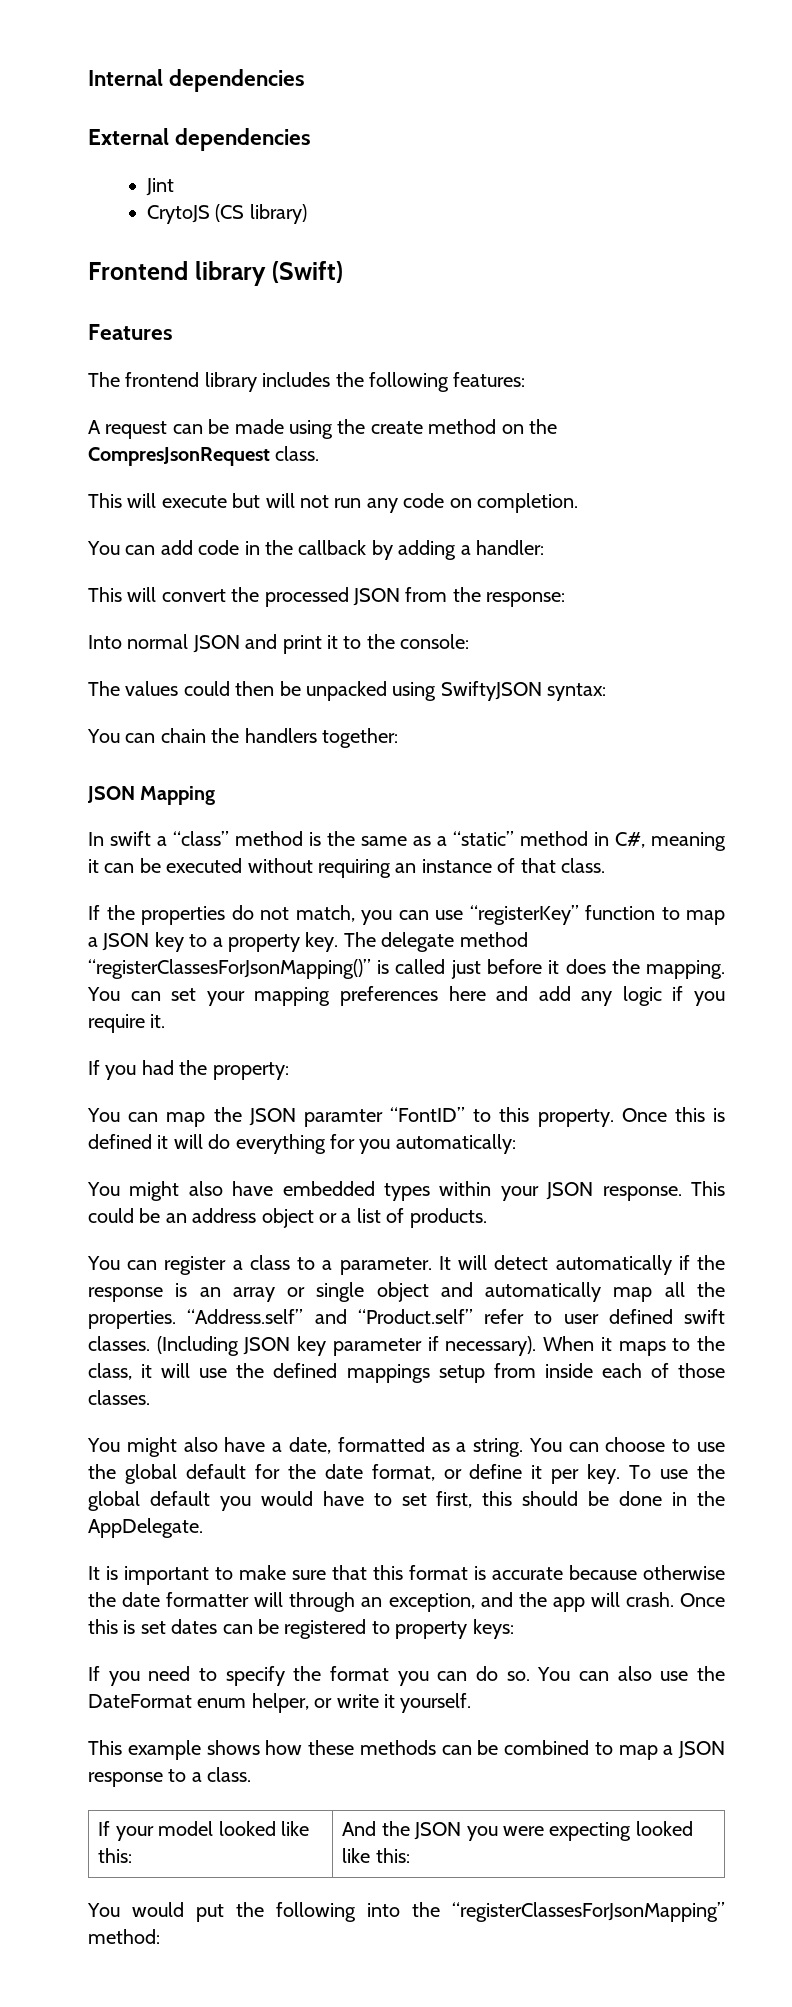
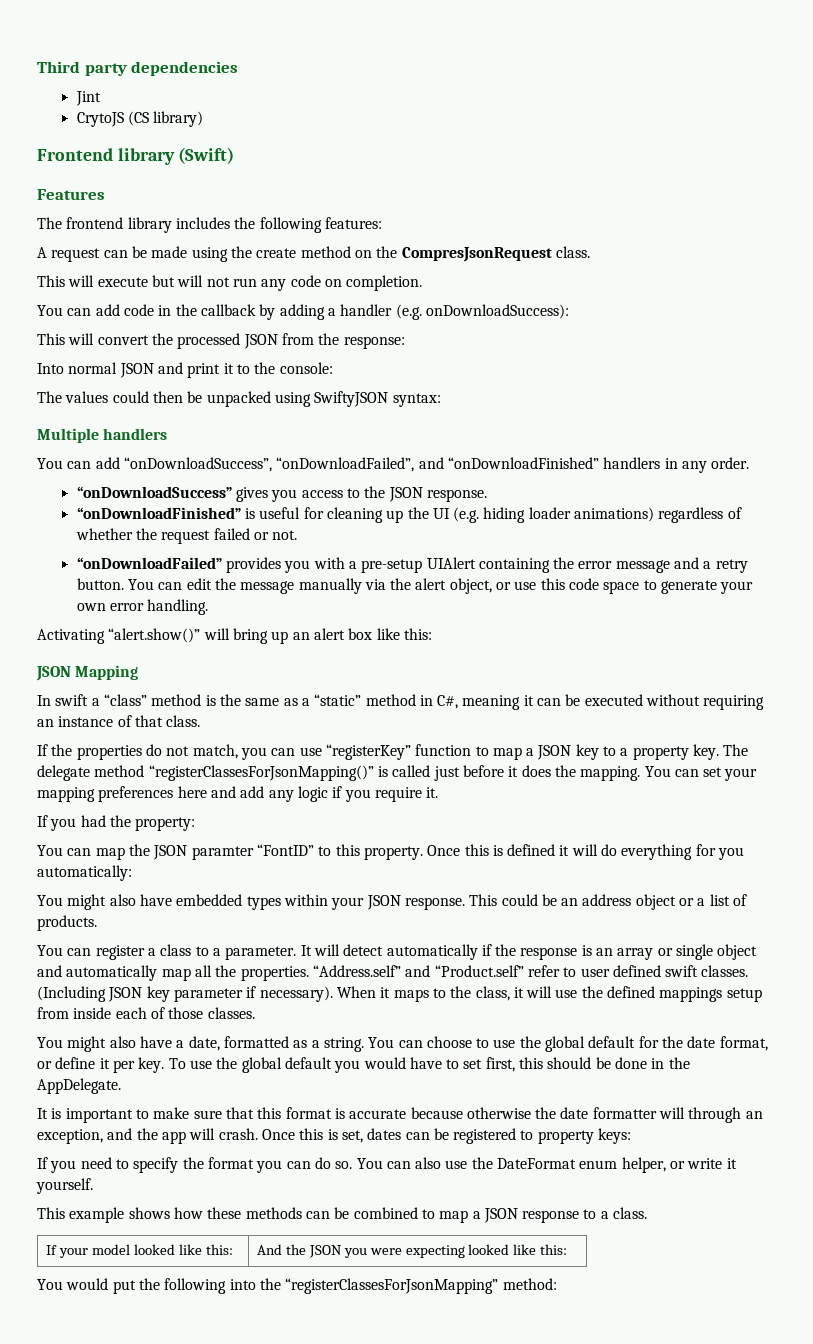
- Internal dependencies
- External dependencies
+ Third party dependencies
- You can add code in the callback by adding a handler:
+ You can add code in the callback by adding a handler (e.g. onDownloadSuccess):
- You can chain the handlers together:
+ Multiple handlers
+ You can add “onDownloadSuccess”, “onDownloadFailed”, and “onDownloadFinished” handlers in any order.
+ “onDownloadSuccess” gives you access to the JSON response.
+ “onDownloadFinished” is useful for cleaning up the UI (e.g. hiding loader animations) regardless of whether the request failed or not.
+ “onDownloadFailed” provides you with a pre-setup UIAlert containing the error message and a retry button. You can edit the message manually via the alert object, or use this code space to generate your own error handling.
+ Activating “alert.show()” will bring up an alert box like this:
- Once this is set dates can be registered to property keys:
+ Once this is set, dates can be registered to property keys:

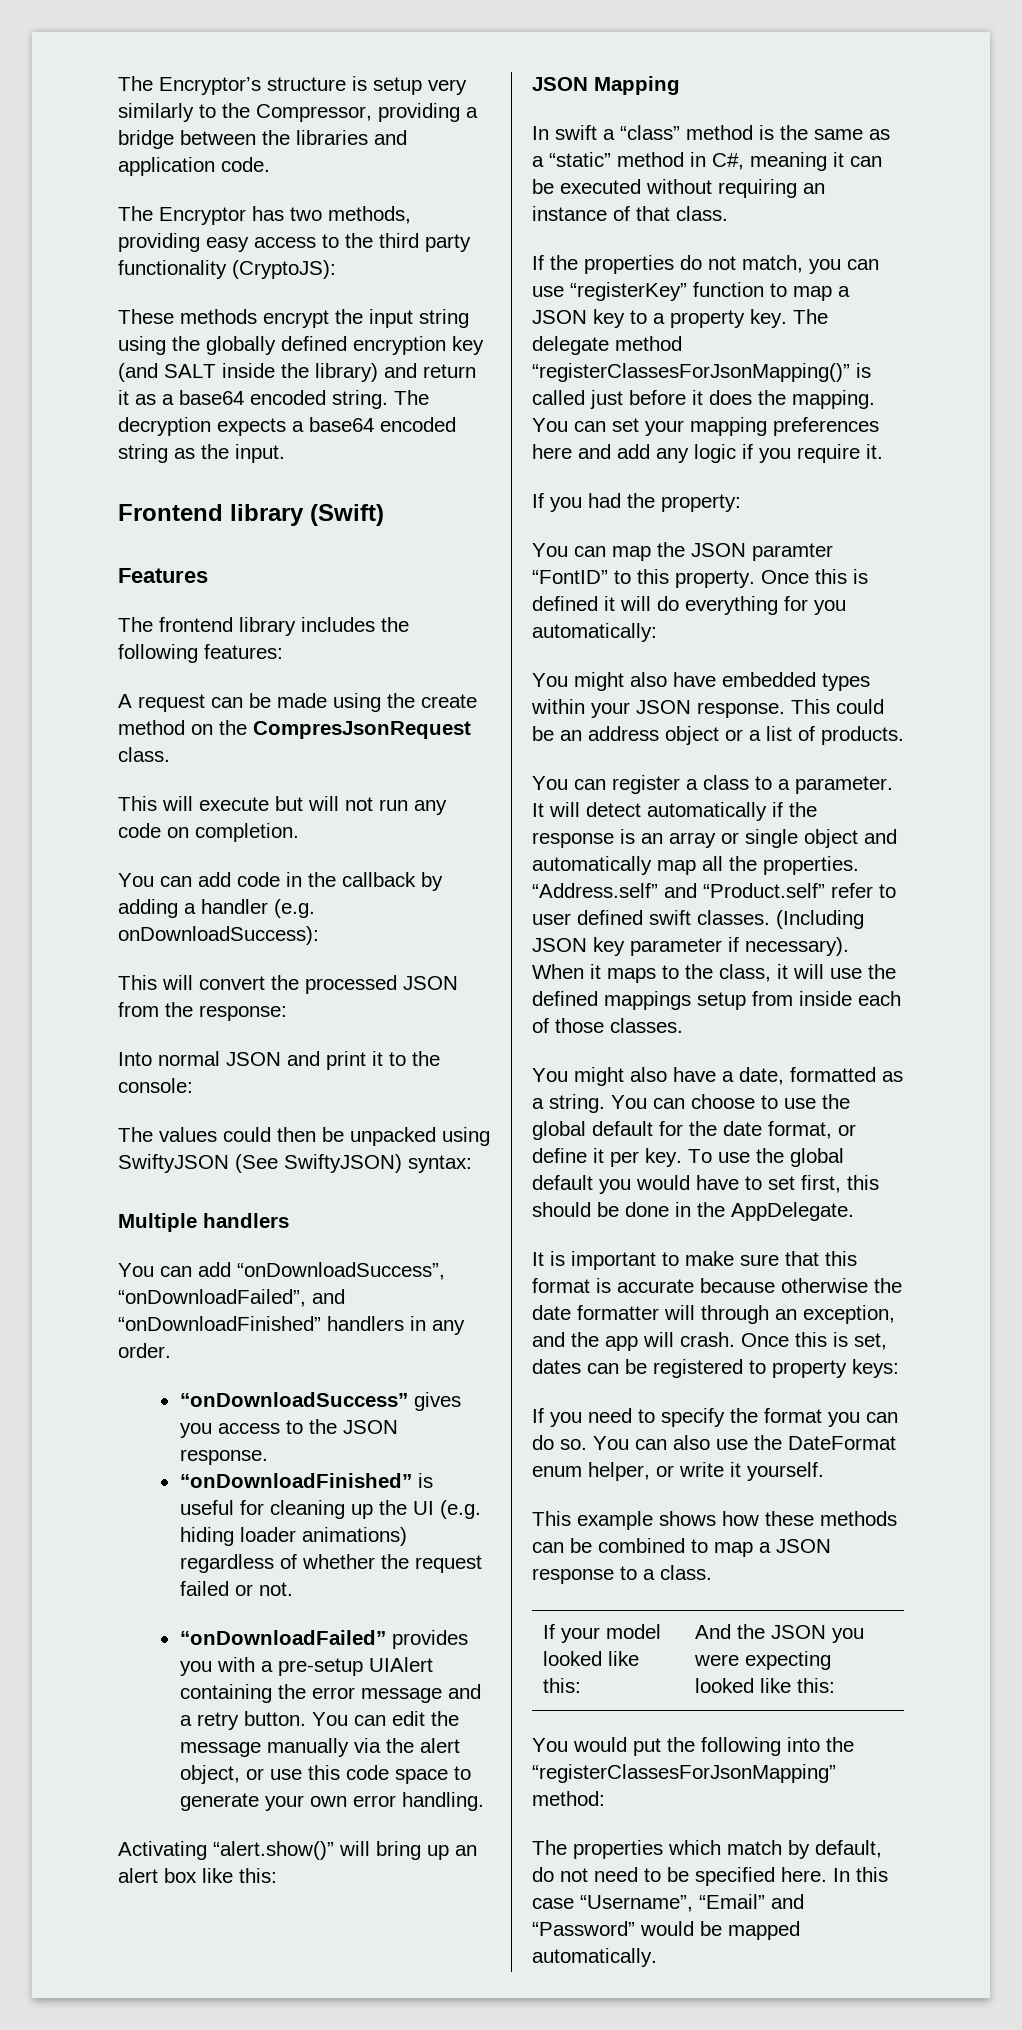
- Third party dependencies
- Jint
- CrytoJS (CS library)
+ The Encryptor’s structure is setup very similarly to the Compressor, providing a bridge between the libraries and application code.
+ The Encryptor has two methods, providing easy access to the third party functionality (CryptoJS):
+ These methods encrypt the input string using the globally defined encryption key (and SALT inside the library) and return it as a base64 encoded string. The decryption expects a base64 encoded string as the input.
- The values could then be unpacked using SwiftyJSON syntax:
+ The values could then be unpacked using SwiftyJSON (See SwiftyJSON) syntax:
+ The properties which match by default, do not need to be specified here. In this case “Username”, “Email” and “Password” would be mapped automatically.

